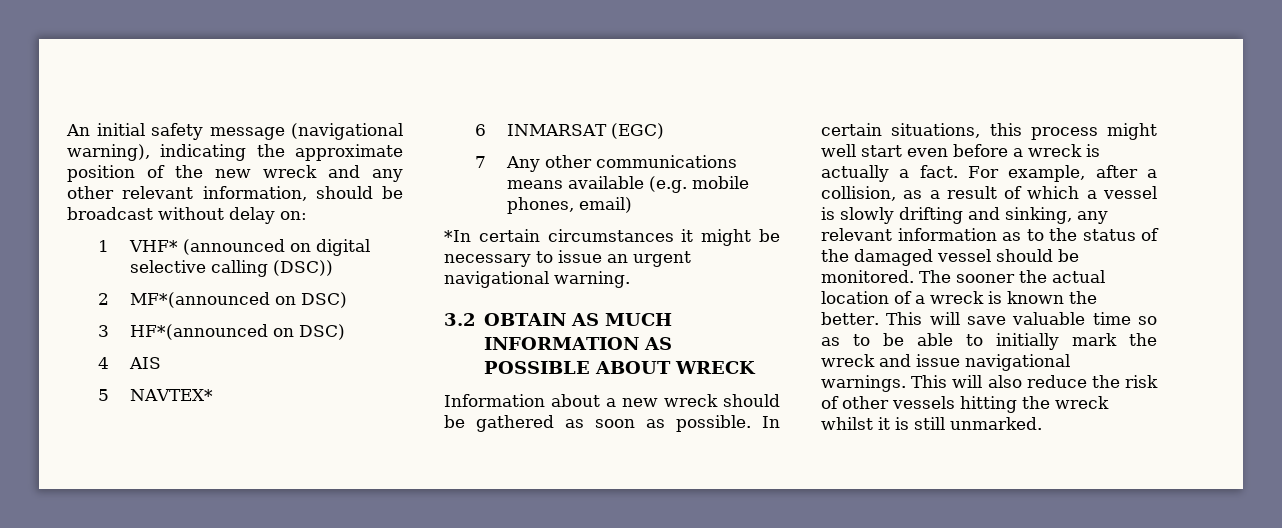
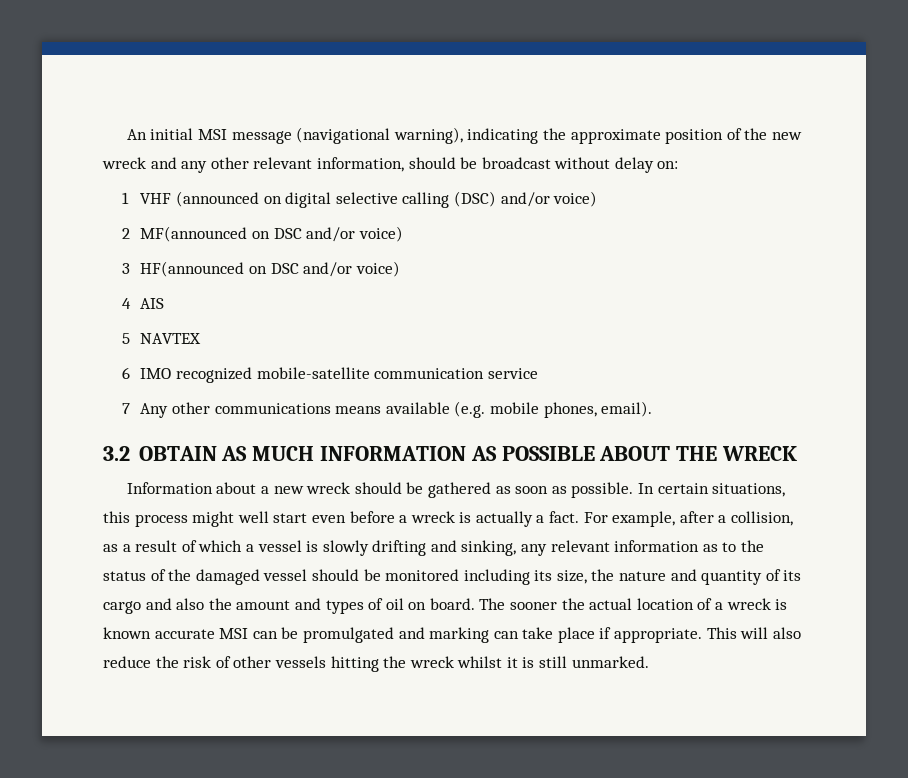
- An initial safety message (navigational warning), indicating the approximate position of the new wreck and any other relevant information, should be broadcast without delay on:
+ An initial MSI message (navigational warning), indicating the approximate position of the new wreck and any other relevant information, should be broadcast without delay on:
- 1 VHF* (announced on digital selective calling (DSC))
- 2 MF*(announced on DSC)
- 3 HF*(announced on DSC)
+ 1 VHF (announced on digital selective calling (DSC) and/or voice)
+ 2 MF(announced on DSC and/or voice)
+ 3 HF(announced on DSC and/or voice)
- 5 NAVTEX*
+ 5 NAVTEX
- 6 INMARSAT (EGC)
+ 6 IMO recognized mobile-satellite communication service
- 7 Any other communications means available (e.g. mobile phones, email)
- *In certain circumstances it might be necessary to issue an urgent navigational warning.
+ 7 Any other communications means available (e.g. mobile phones, email).
- 3.2 OBTAIN AS MUCH INFORMATION AS POSSIBLE ABOUT WRECK
+ 3.2 OBTAIN AS MUCH INFORMATION AS POSSIBLE ABOUT THE WRECK
- For example, after a collision, as a result of which a vessel is slowly drifting and sinking, any relevant information as to the status of the damaged vessel should be monitored.
+ For example, after a collision, as a result of which a vessel is slowly drifting and sinking, any relevant information as to the status of the damaged vessel should be monitored including its size, the nature and quantity of its cargo and also the amount and types of oil on board.
- The sooner the actual location of a wreck is known the better. This will save valuable time so as to be able to initially mark the wreck and issue navigational warnings.
+ The sooner the actual location of a wreck is known accurate MSI can be promulgated and marking can take place if appropriate.

